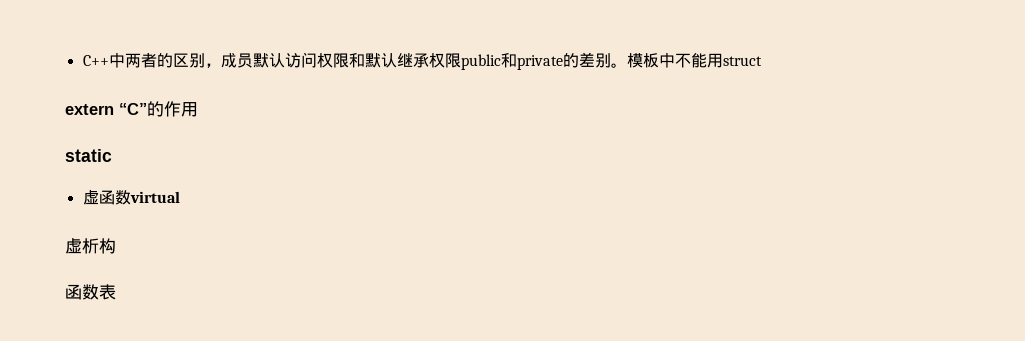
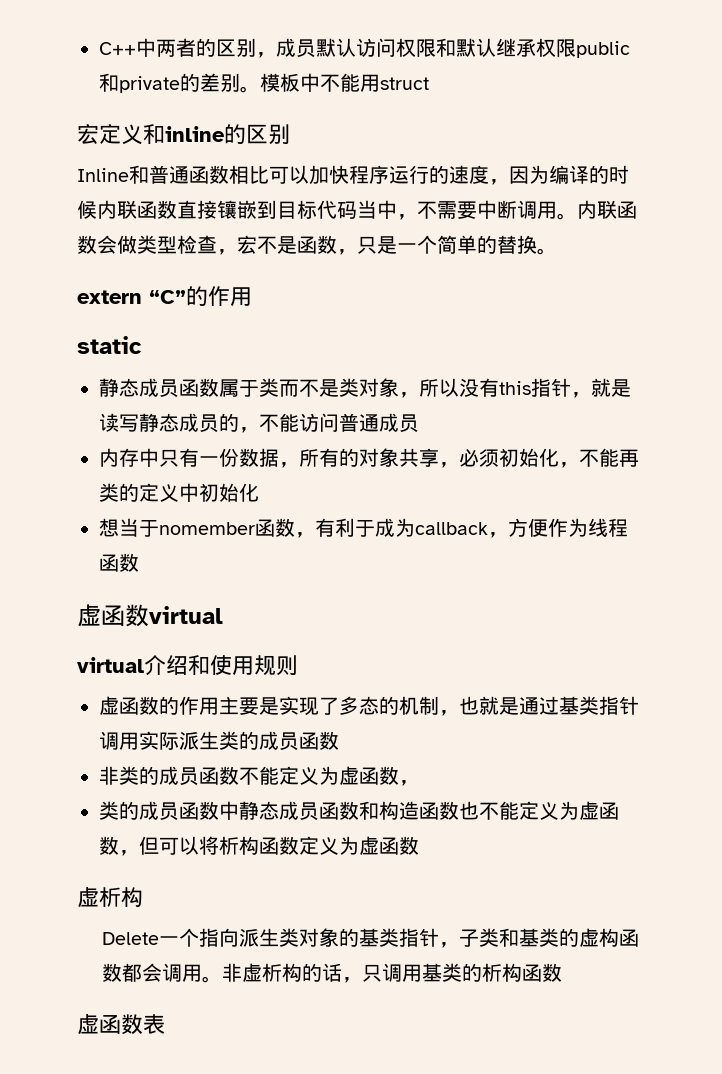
+ 宏定义和inline的区别
+ Inline和普通函数相比可以加快程序运行的速度，因为编译的时候内联函数直接镶嵌到目标代码当中，不需要中断调用。内联函数会做类型检查，宏不是函数，只是一个简单的替换。
+ 静态成员函数属于类而不是类对象，所以没有this指针，就是读写静态成员的，不能访问普通成员
+ 内存中只有一份数据，所有的对象共享，必须初始化，不能再类的定义中初始化
+ 想当于nomember函数，有利于成为callback，方便作为线程函数
  虚函数virtual
+ virtual介绍和使用规则
+ 虚函数的作用主要是实现了多态的机制，也就是通过基类指针调用实际派生类的成员函数
+ 非类的成员函数不能定义为虚函数，
+ 类的成员函数中静态成员函数和构造函数也不能定义为虚函数，但可以将析构函数定义为虚函数
  虚析构
- 函数表
+ Delete一个指向派生类对象的基类指针，子类和基类的虚构函数都会调用。非虚析构的话，只调用基类的析构函数
+ 虚函数表

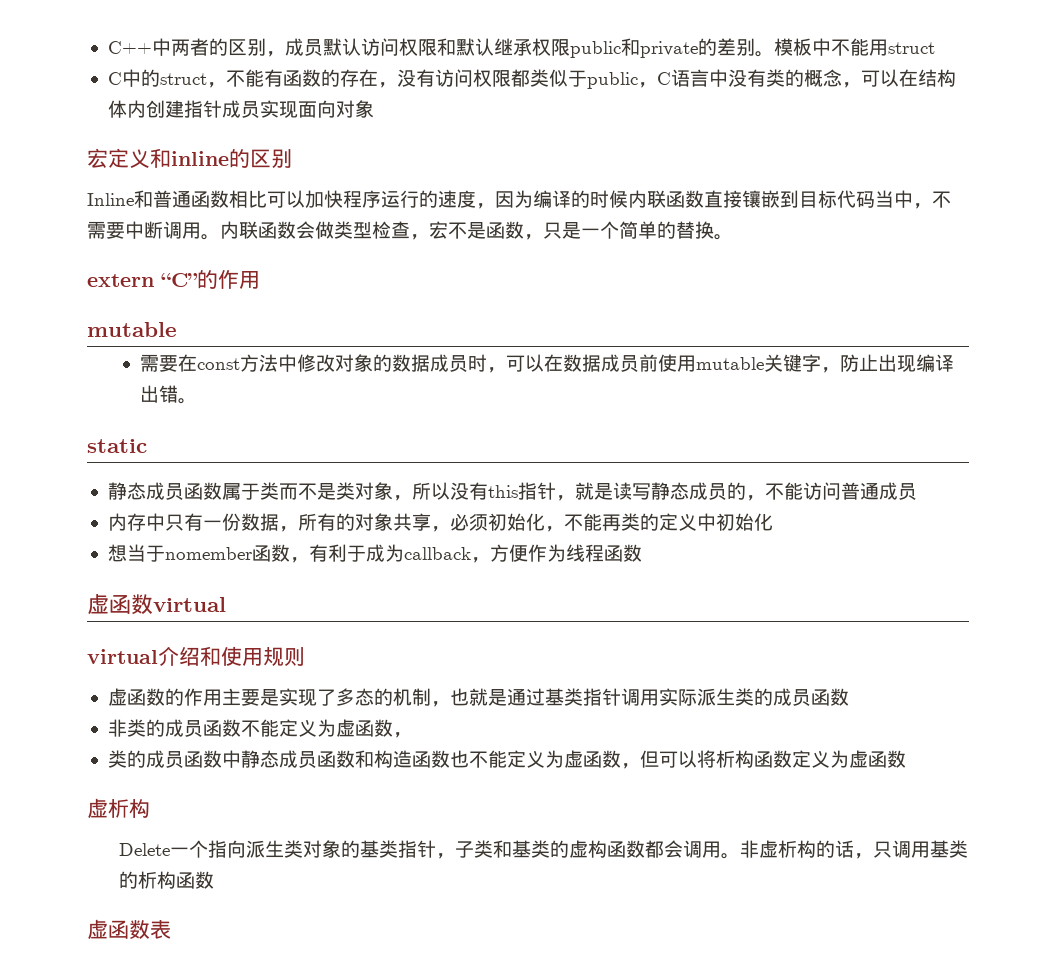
+ C中的struct，不能有函数的存在，没有访问权限都类似于public，C语言中没有类的概念，可以在结构体内创建指针成员实现面向对象
  extern “C”的作用
+ mutable
+ 需要在const方法中修改对象的数据成员时，可以在数据成员前使用mutable关键字，防止出现编译出错。

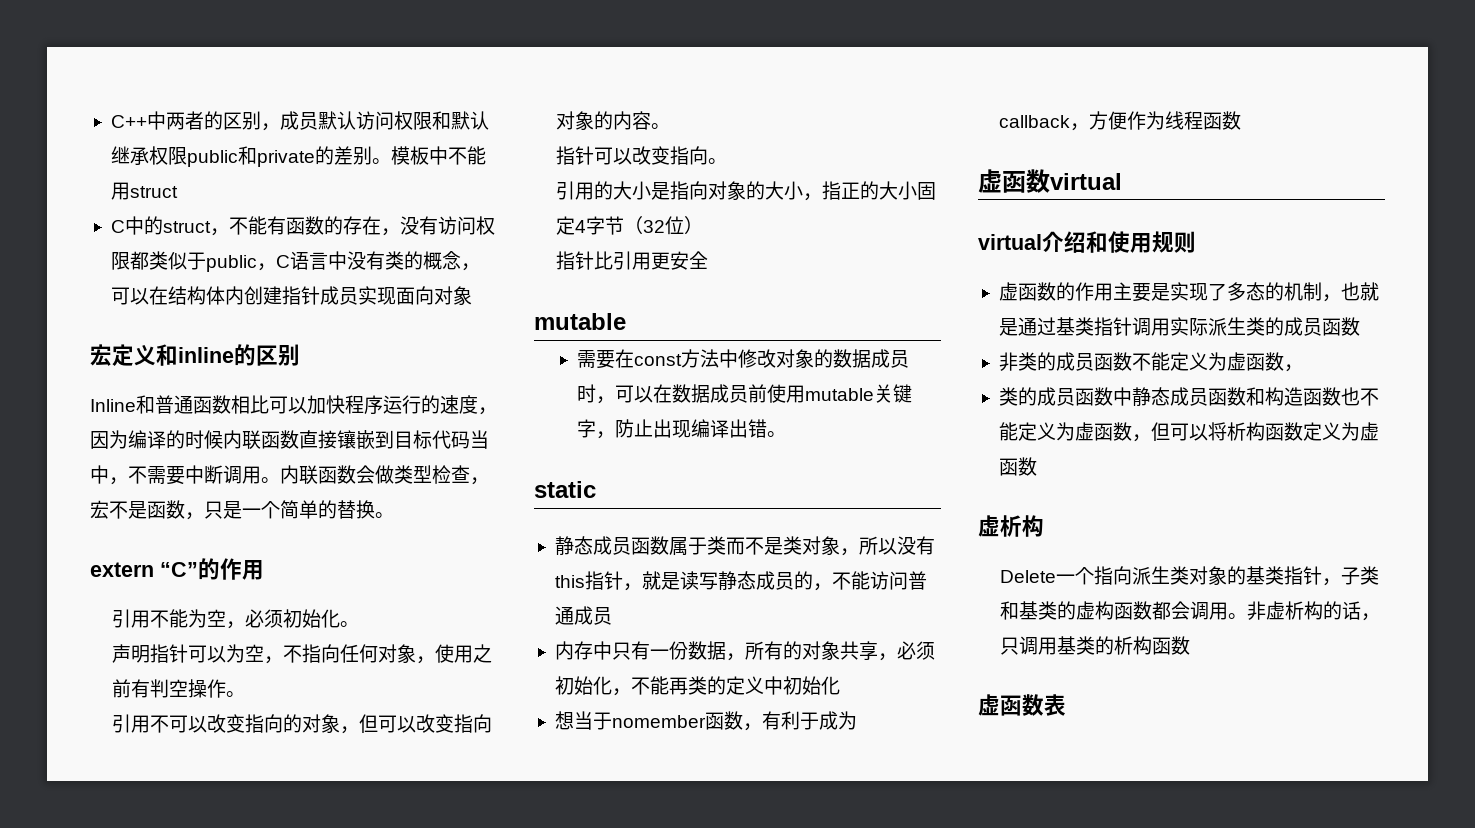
+ 引用不能为空，必须初始化。
+ 声明指针可以为空，不指向任何对象，使用之前有判空操作。
+ 引用不可以改变指向的对象，但可以改变指向对象的内容。
+ 指针可以改变指向。
+ 引用的大小是指向对象的大小，指正的大小固定4字节（32位）
+ 指针比引用更安全

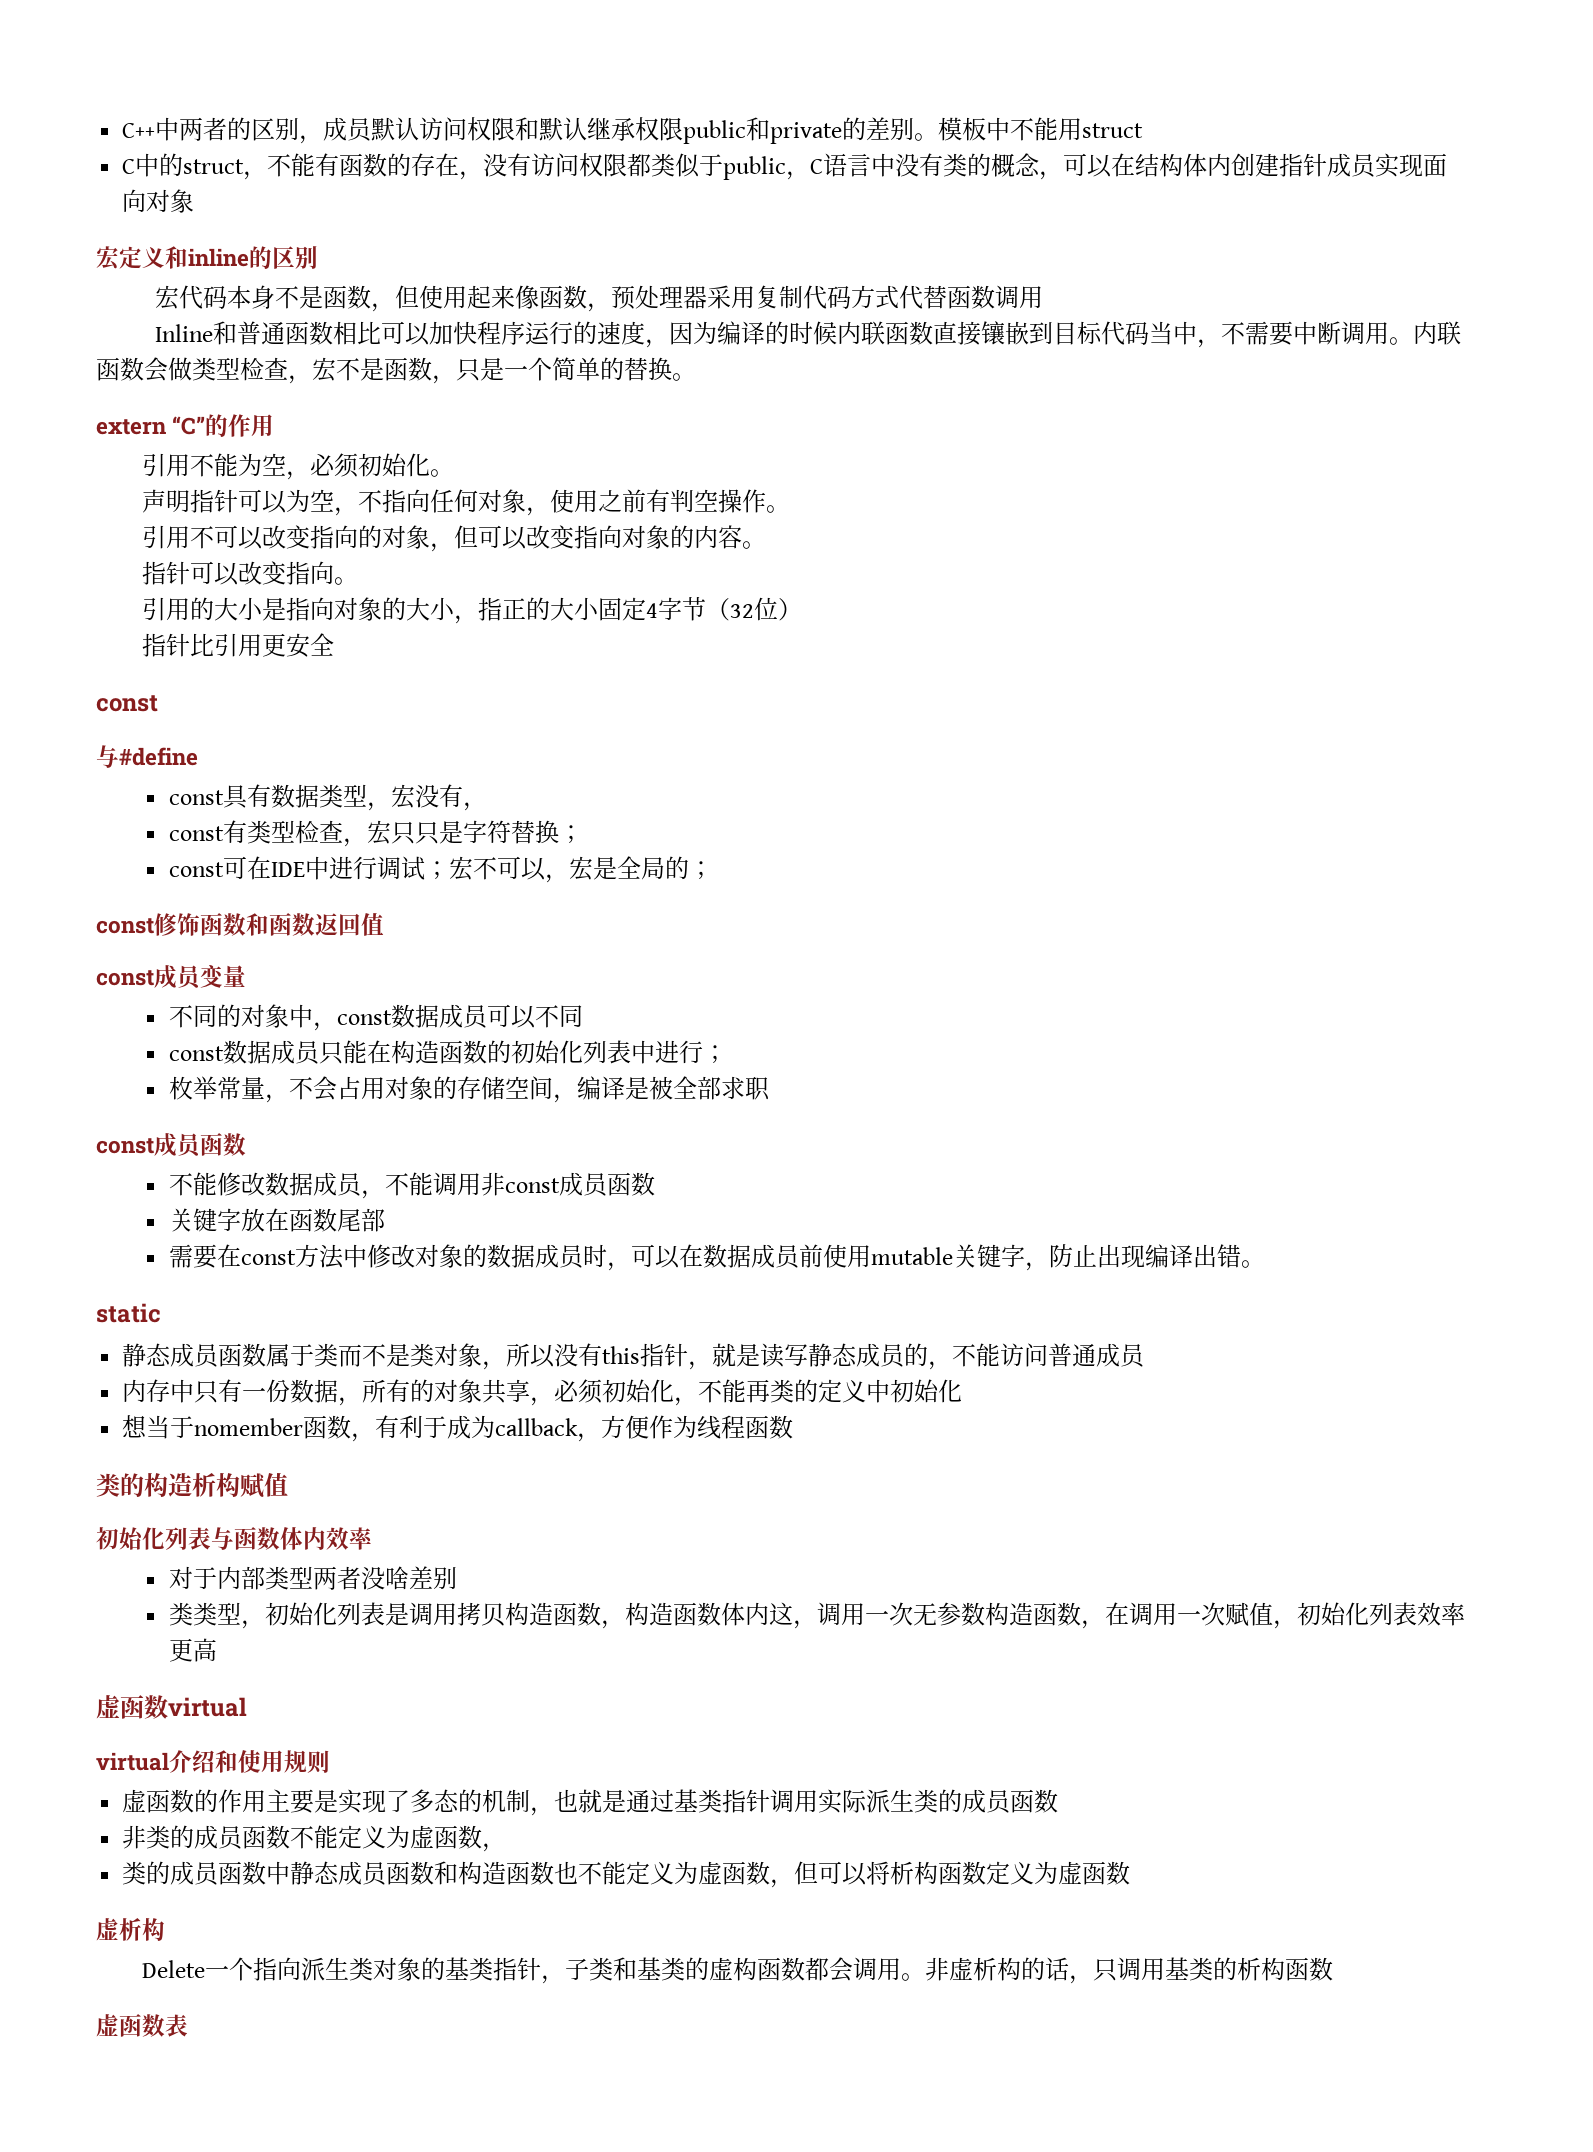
+ 宏代码本身不是函数，但使用起来像函数，预处理器采用复制代码方式代替函数调用
  指针比引用更安全
- mutable
+ const
+ 与#define
+ const具有数据类型，宏没有，
+ const有类型检查，宏只只是字符替换；
+ const可在IDE中进行调试；宏不可以，宏是全局的；
+ const修饰函数和函数返回值
+ const成员变量
+ 不同的对象中，const数据成员可以不同
+ const数据成员只能在构造函数的初始化列表中进行；
+ 枚举常量，不会占用对象的存储空间，编译是被全部求职
+ const成员函数
+ 不能修改数据成员，不能调用非const成员函数
+ 关键字放在函数尾部
+ 类的构造析构赋值
+ 初始化列表与函数体内效率
+ 对于内部类型两者没啥差别
+ 类类型，初始化列表是调用拷贝构造函数，构造函数体内这，调用一次无参数构造函数，在调用一次赋值，初始化列表效率更高

